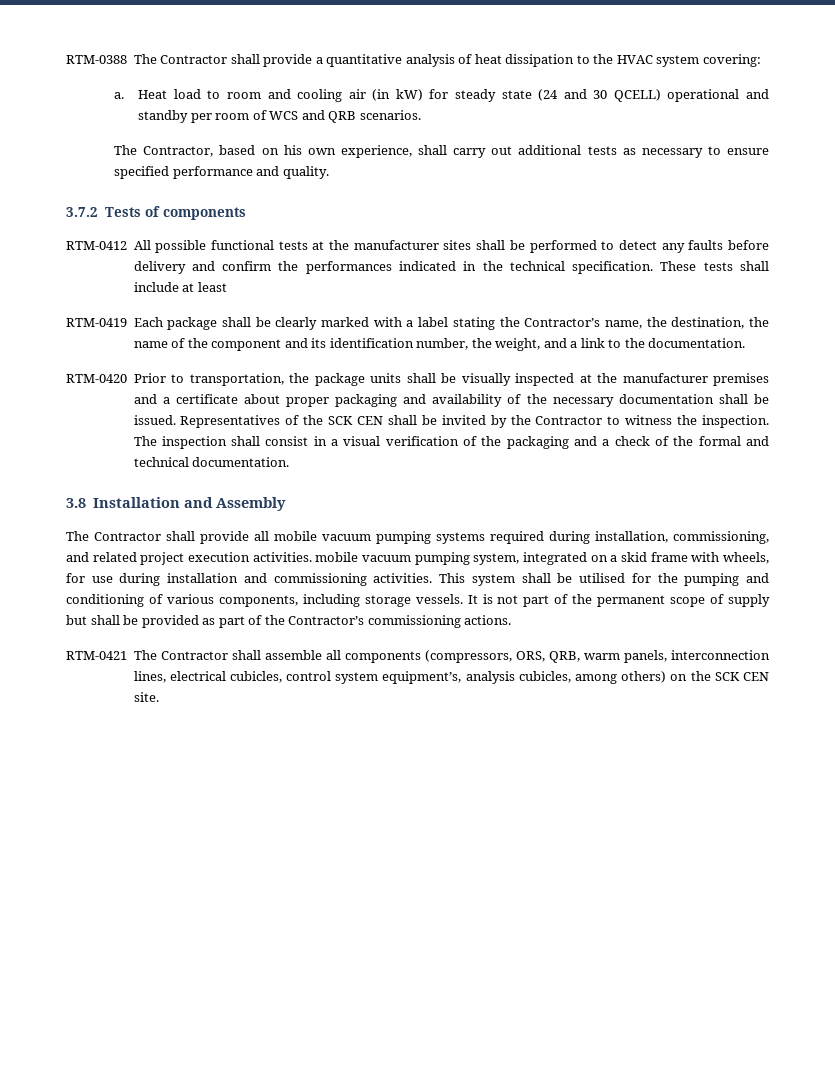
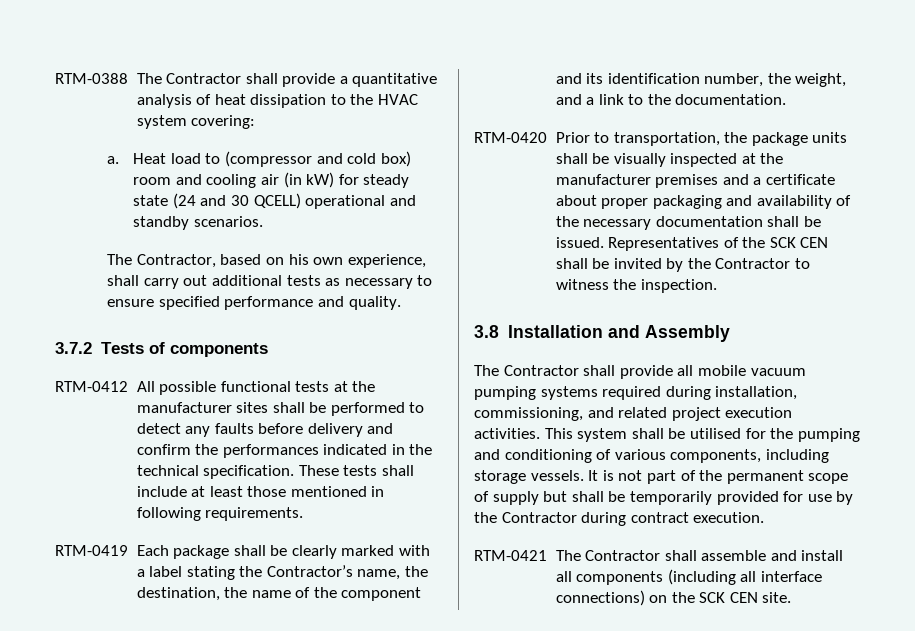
- Heat load to room and cooling air (in kW) for steady state (24 and 30 QCELL) operational and standby per room of WCS and QRB scenarios.
+ Heat load to (compressor and cold box) room and cooling air (in kW) for steady state (24 and 30 QCELL) operational and standby scenarios.
- These tests shall include at least
+ These tests shall include at least those mentioned in following requirements.
- The inspection shall consist in a visual verification of the packaging and a check of the formal and technical documentation.
- The Contractor shall provide all mobile vacuum pumping systems required during installation, commissioning, and related project execution activities. mobile vacuum pumping system, integrated on a skid frame with wheels, for use during installation and commissioning activities.
+ The Contractor shall provide all mobile vacuum pumping systems required during installation, commissioning, and related project execution activities.
- It is not part of the permanent scope of supply but shall be provided as part of the Contractor’s commissioning actions.
+ It is not part of the permanent scope of supply but shall be temporarily provided for use by the Contractor during contract execution.
- RTM-0421 The Contractor shall assemble all components (compressors, ORS, QRB, warm panels, interconnection lines, electrical cubicles, control system equipment’s, analysis cubicles, among others) on the SCK CEN site.
+ RTM-0421 The Contractor shall assemble and install all components (including all interface connections) on the SCK CEN site.

